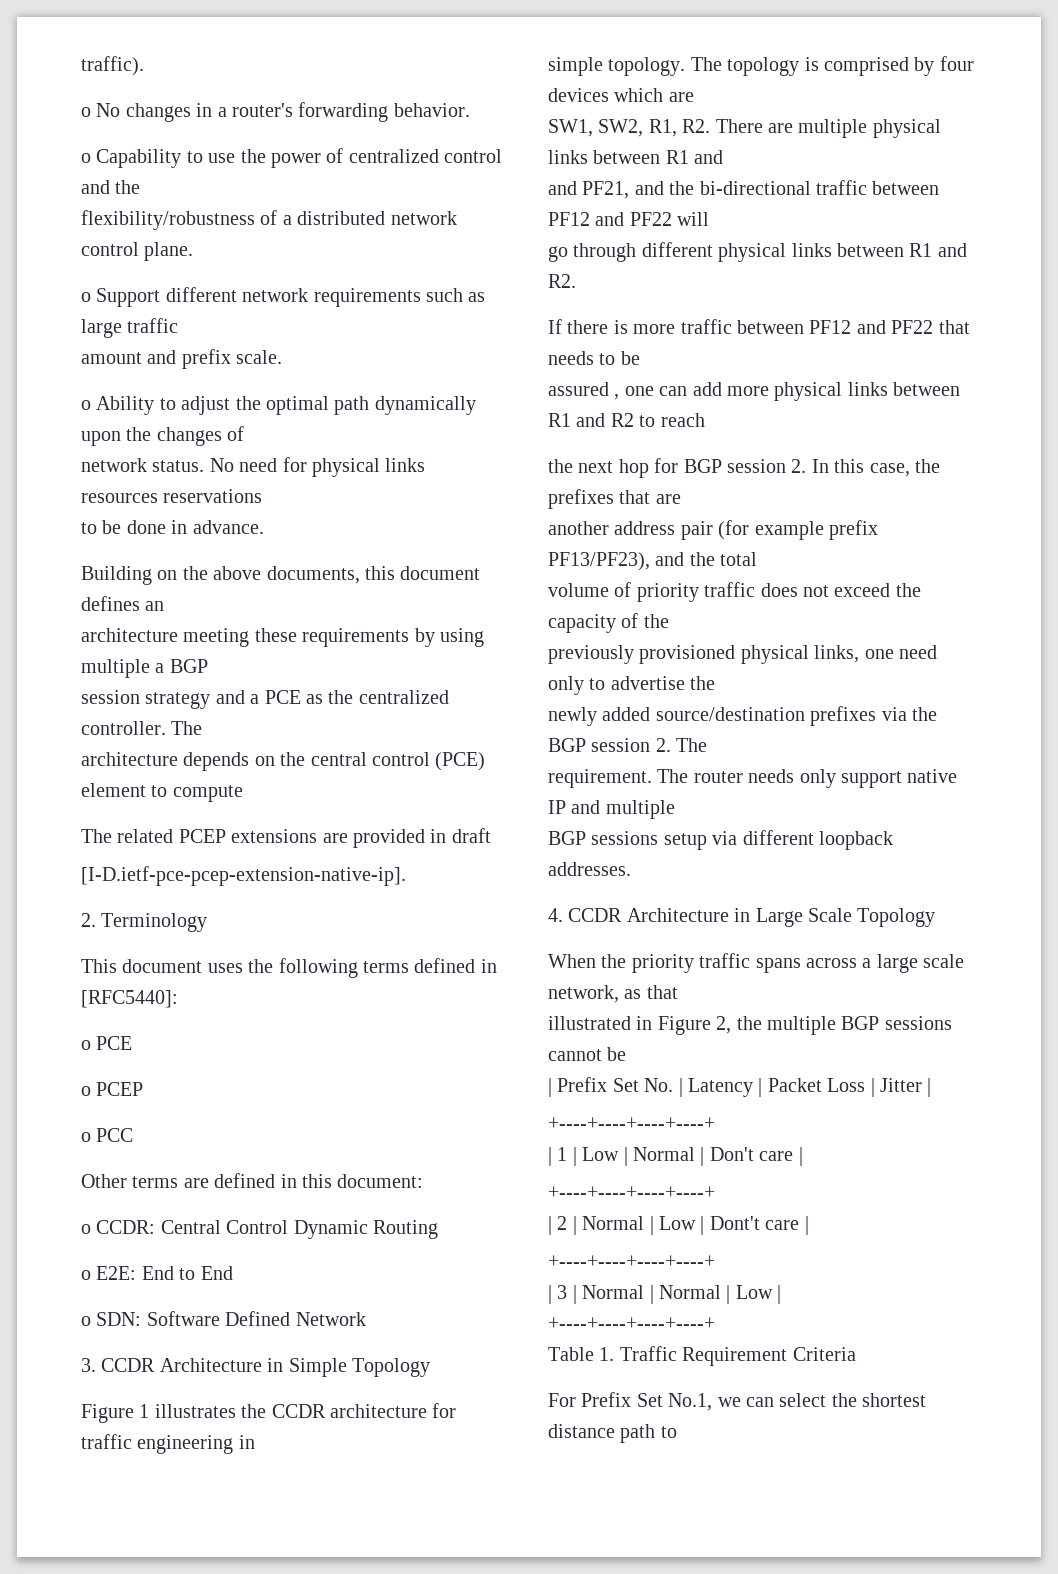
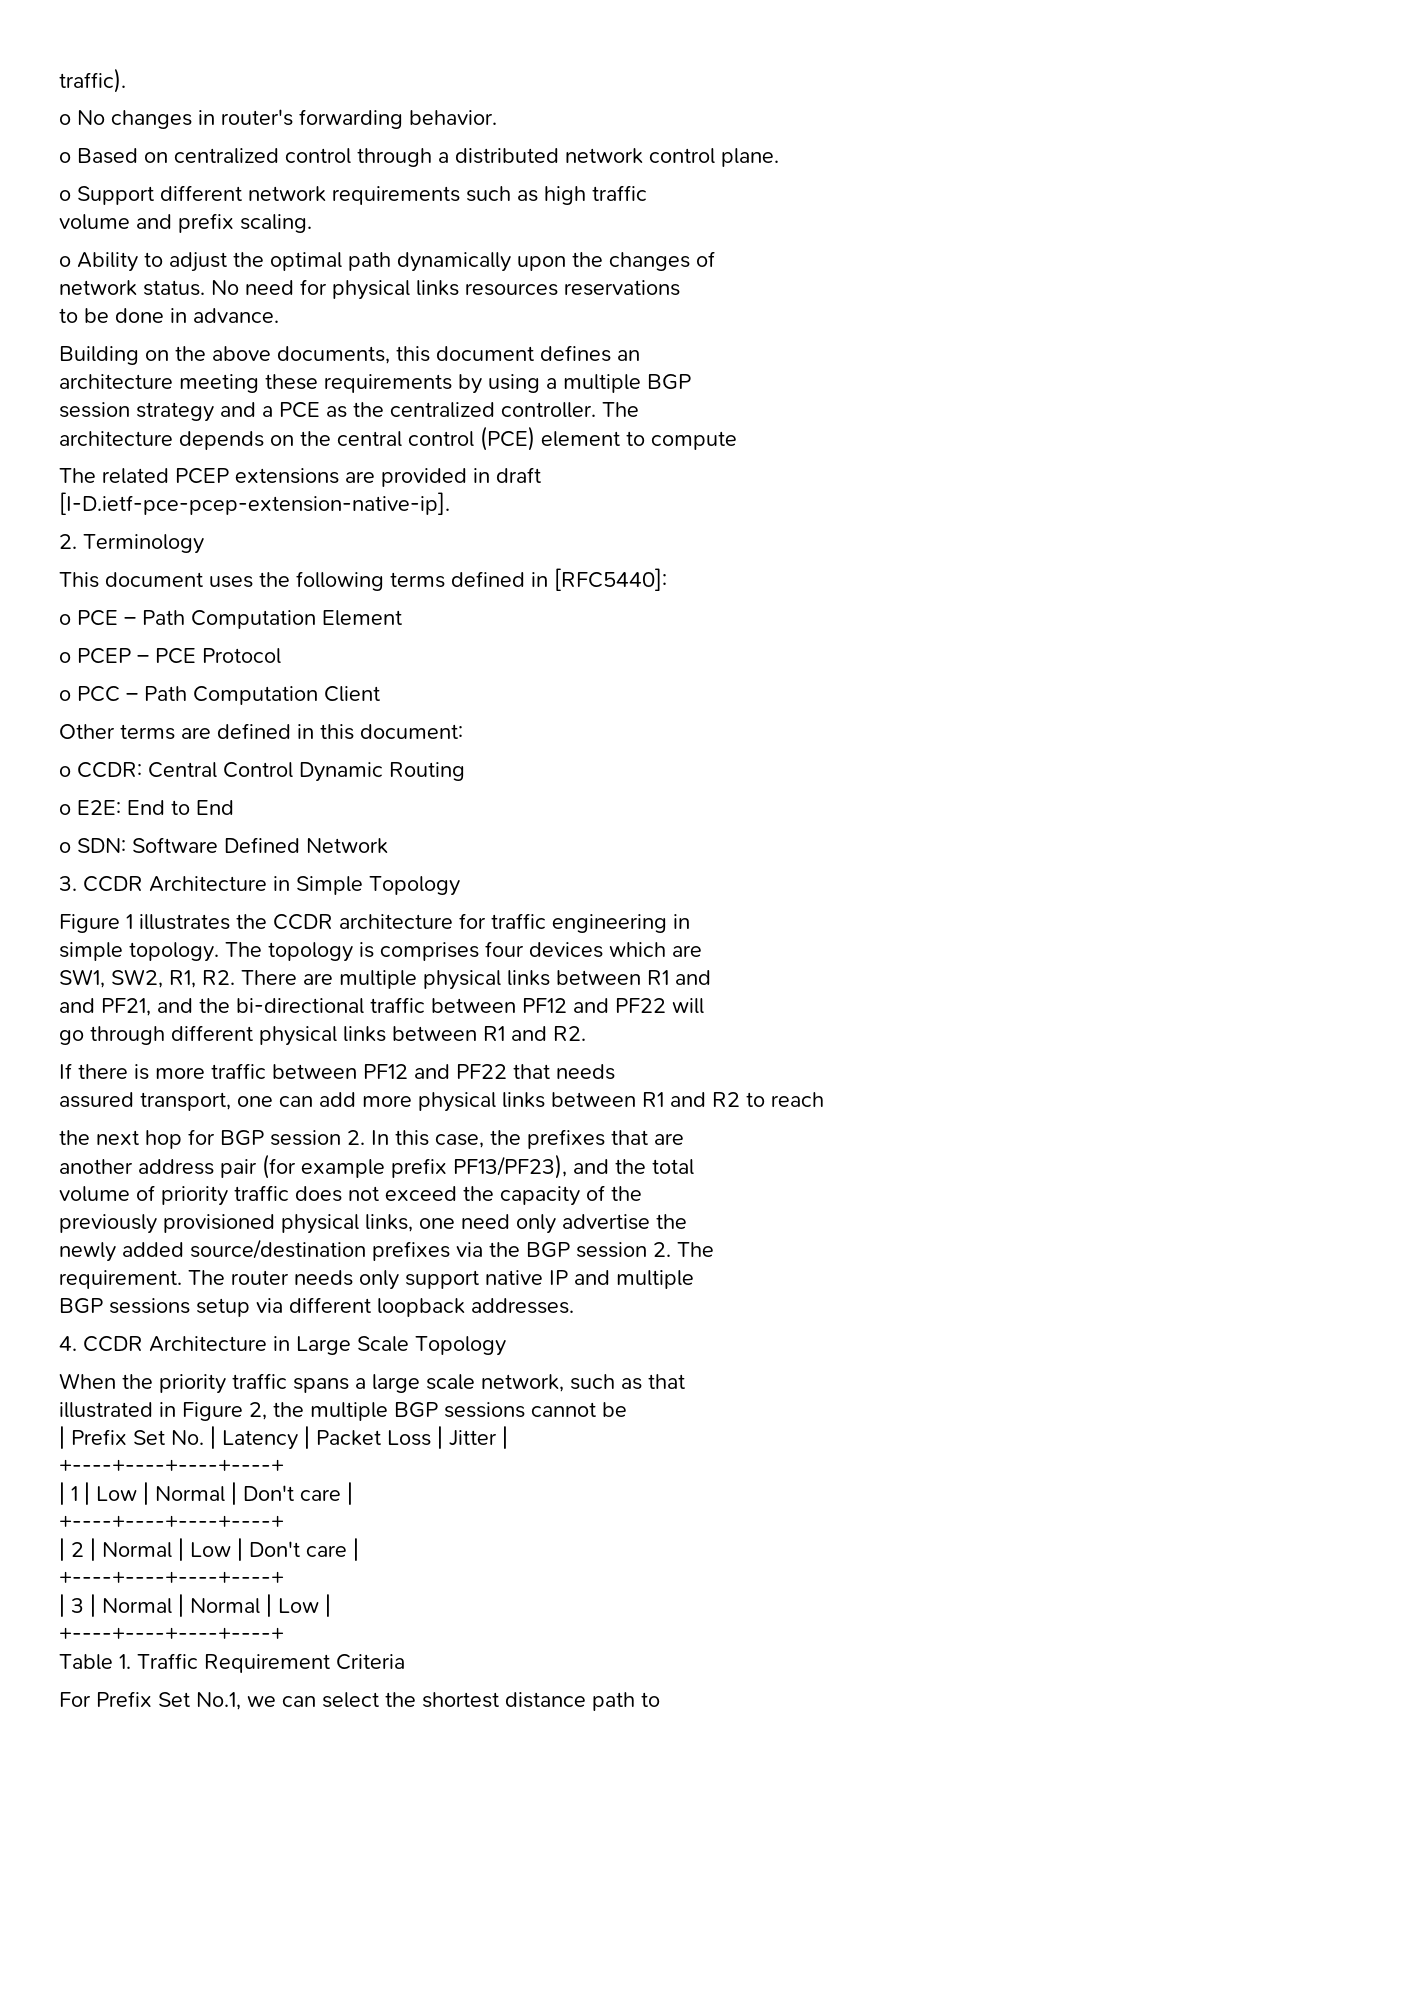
- o No changes in a router's forwarding behavior.
+ o No changes in router's forwarding behavior.
- o Capability to use the power of centralized control and the
- flexibility/robustness of a distributed network control plane.
+ o Based on centralized control through a distributed network control plane.
- o Support different network requirements such as large traffic
+ o Support different network requirements such as high traffic
- amount and prefix scale.
+ volume and prefix scaling.
- architecture meeting these requirements by using multiple a BGP
+ architecture meeting these requirements by using a multiple BGP
- o PCE
+ o PCE – Path Computation Element
- o PCEP
+ o PCEP – PCE Protocol
- o PCC
+ o PCC – Path Computation Client
- The topology is comprised by four devices which are
+ The topology is comprises four devices which are
- If there is more traffic between PF12 and PF22 that needs to be
+ If there is more traffic between PF12 and PF22 that needs
- assured , one can add more physical links between R1 and R2 to reach
+ assured transport, one can add more physical links between R1 and R2 to reach
- previously provisioned physical links, one need only to advertise the
+ previously provisioned physical links, one need only advertise the
- When the priority traffic spans across a large scale network, as that
+ When the priority traffic spans a large scale network, such as that
- | 2 | Normal | Low | Dont't care |
+ | 2 | Normal | Low | Don't care |

